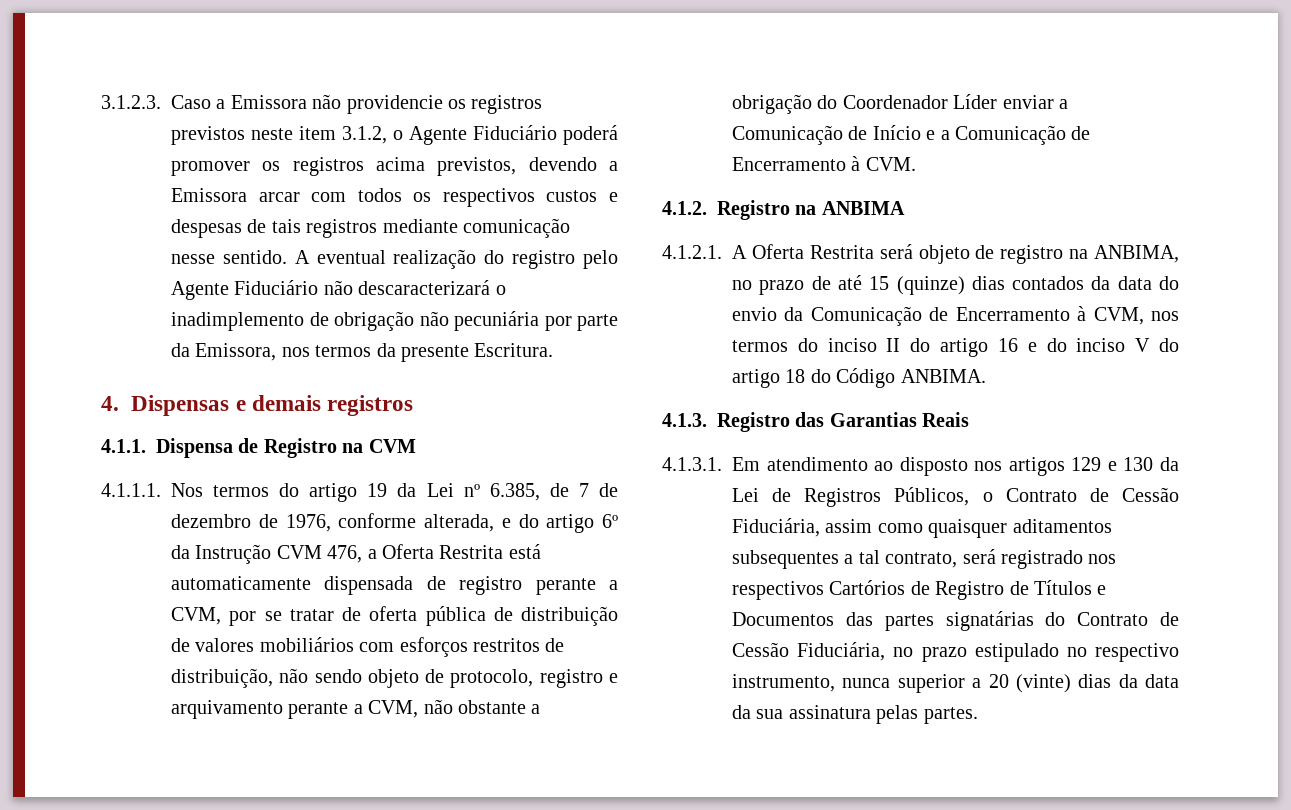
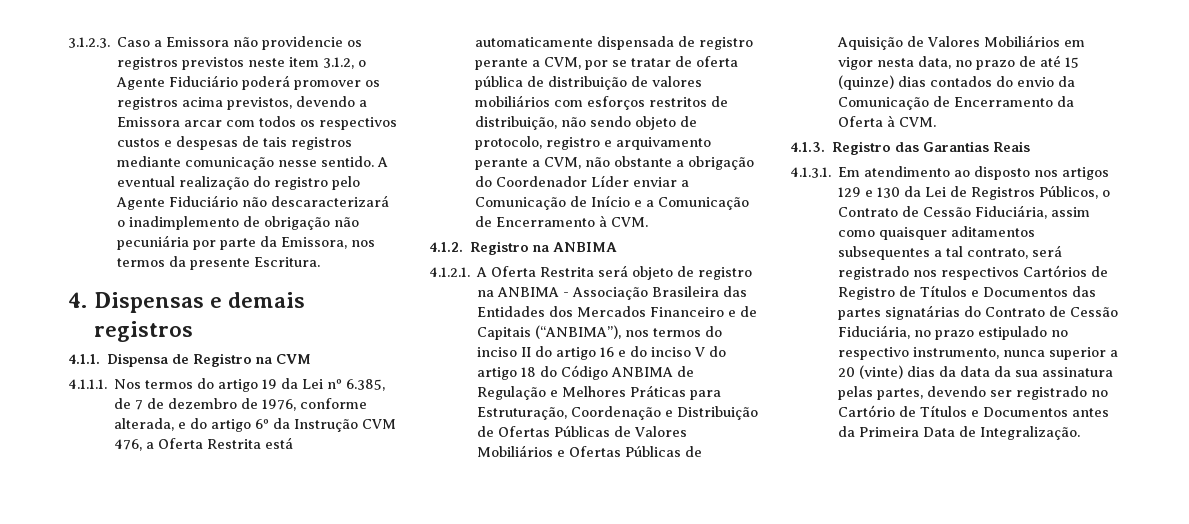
- 4.1.2.1. A Oferta Restrita será objeto de registro na ANBIMA, no prazo de até 15 (quinze) dias contados da data do envio da Comunicação de Encerramento à CVM, nos termos do inciso II do artigo 16 e do inciso V do artigo 18 do Código ANBIMA.
+ 4.1.2.1. A Oferta Restrita será objeto de registro na ANBIMA - Associação Brasileira das Entidades dos Mercados Financeiro e de Capitais (“ANBIMA”), nos termos do inciso II do artigo 16 e do inciso V do artigo 18 do Código ANBIMA de Regulação e Melhores Práticas para Estruturação, Coordenação e Distribuição de Ofertas Públicas de Valores Mobiliários e Ofertas Públicas de Aquisição de Valores Mobiliários em vigor nesta data, no prazo de até 15 (quinze) dias contados do envio da Comunicação de Encerramento da Oferta à CVM.
- 4.1.3.1. Em atendimento ao disposto nos artigos 129 e 130 da Lei de Registros Públicos, o Contrato de Cessão Fiduciária, assim como quaisquer aditamentos subsequentes a tal contrato, será registrado nos respectivos Cartórios de Registro de Títulos e Documentos das partes signatárias do Contrato de Cessão Fiduciária, no prazo estipulado no respectivo instrumento, nunca superior a 20 (vinte) dias da data da sua assinatura pelas partes.
+ 4.1.3.1. Em atendimento ao disposto nos artigos 129 e 130 da Lei de Registros Públicos, o Contrato de Cessão Fiduciária, assim como quaisquer aditamentos subsequentes a tal contrato, será registrado nos respectivos Cartórios de Registro de Títulos e Documentos das partes signatárias do Contrato de Cessão Fiduciária, no prazo estipulado no respectivo instrumento, nunca superior a 20 (vinte) dias da data da sua assinatura pelas partes, devendo ser registrado no Cartório de Títulos e Documentos antes da Primeira Data de Integralização.

